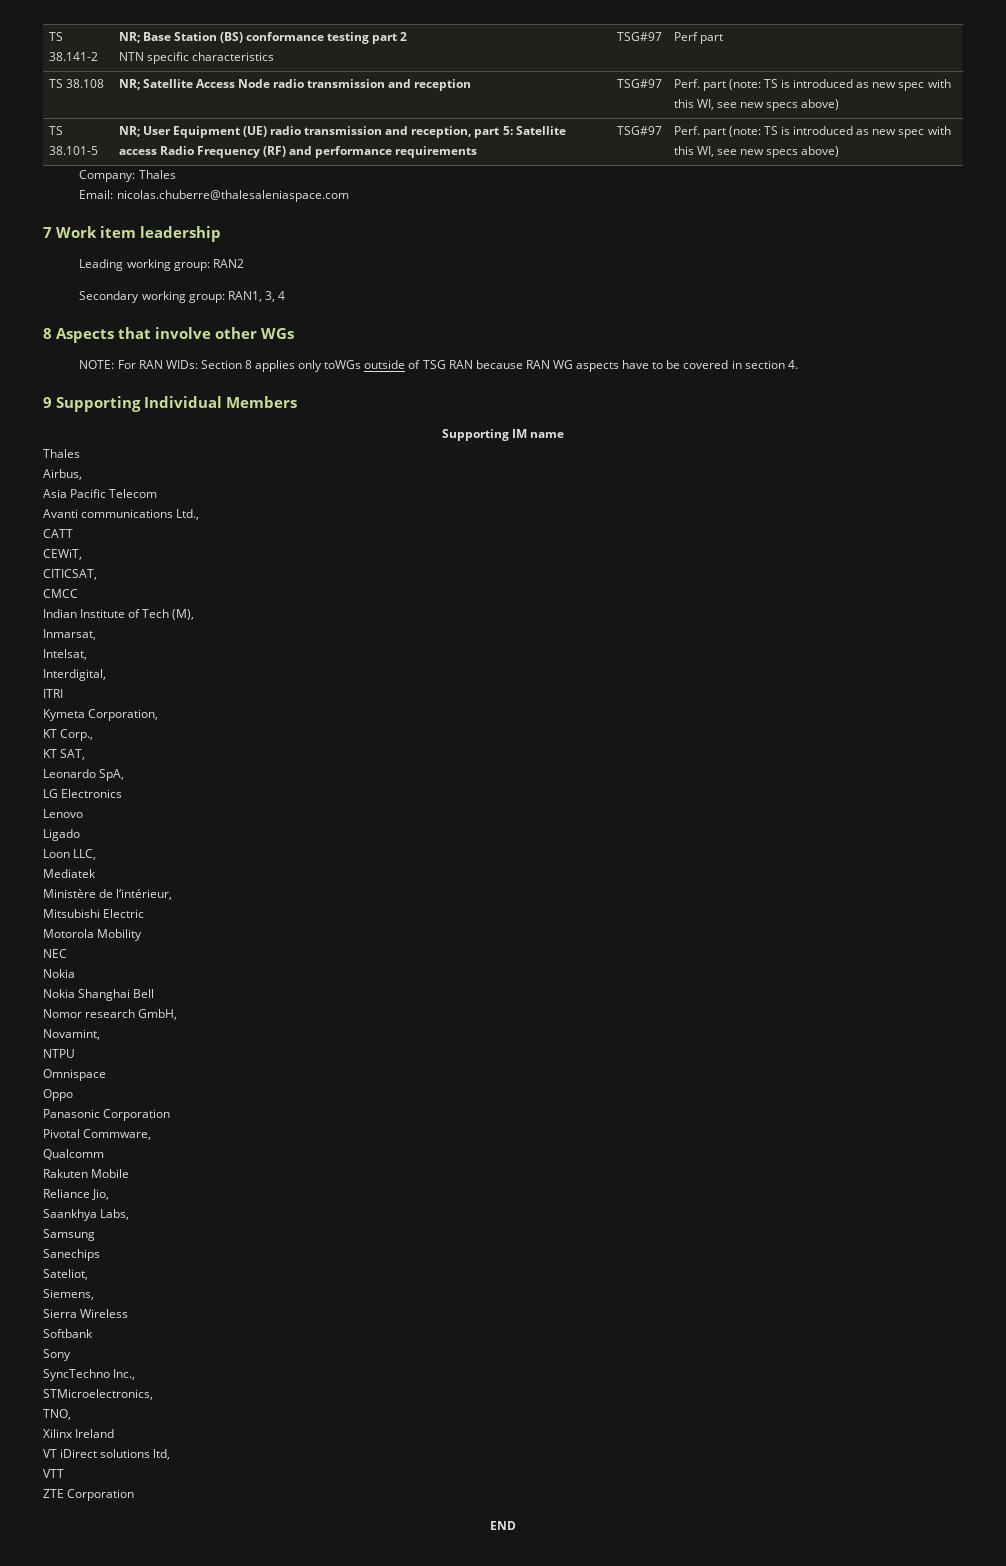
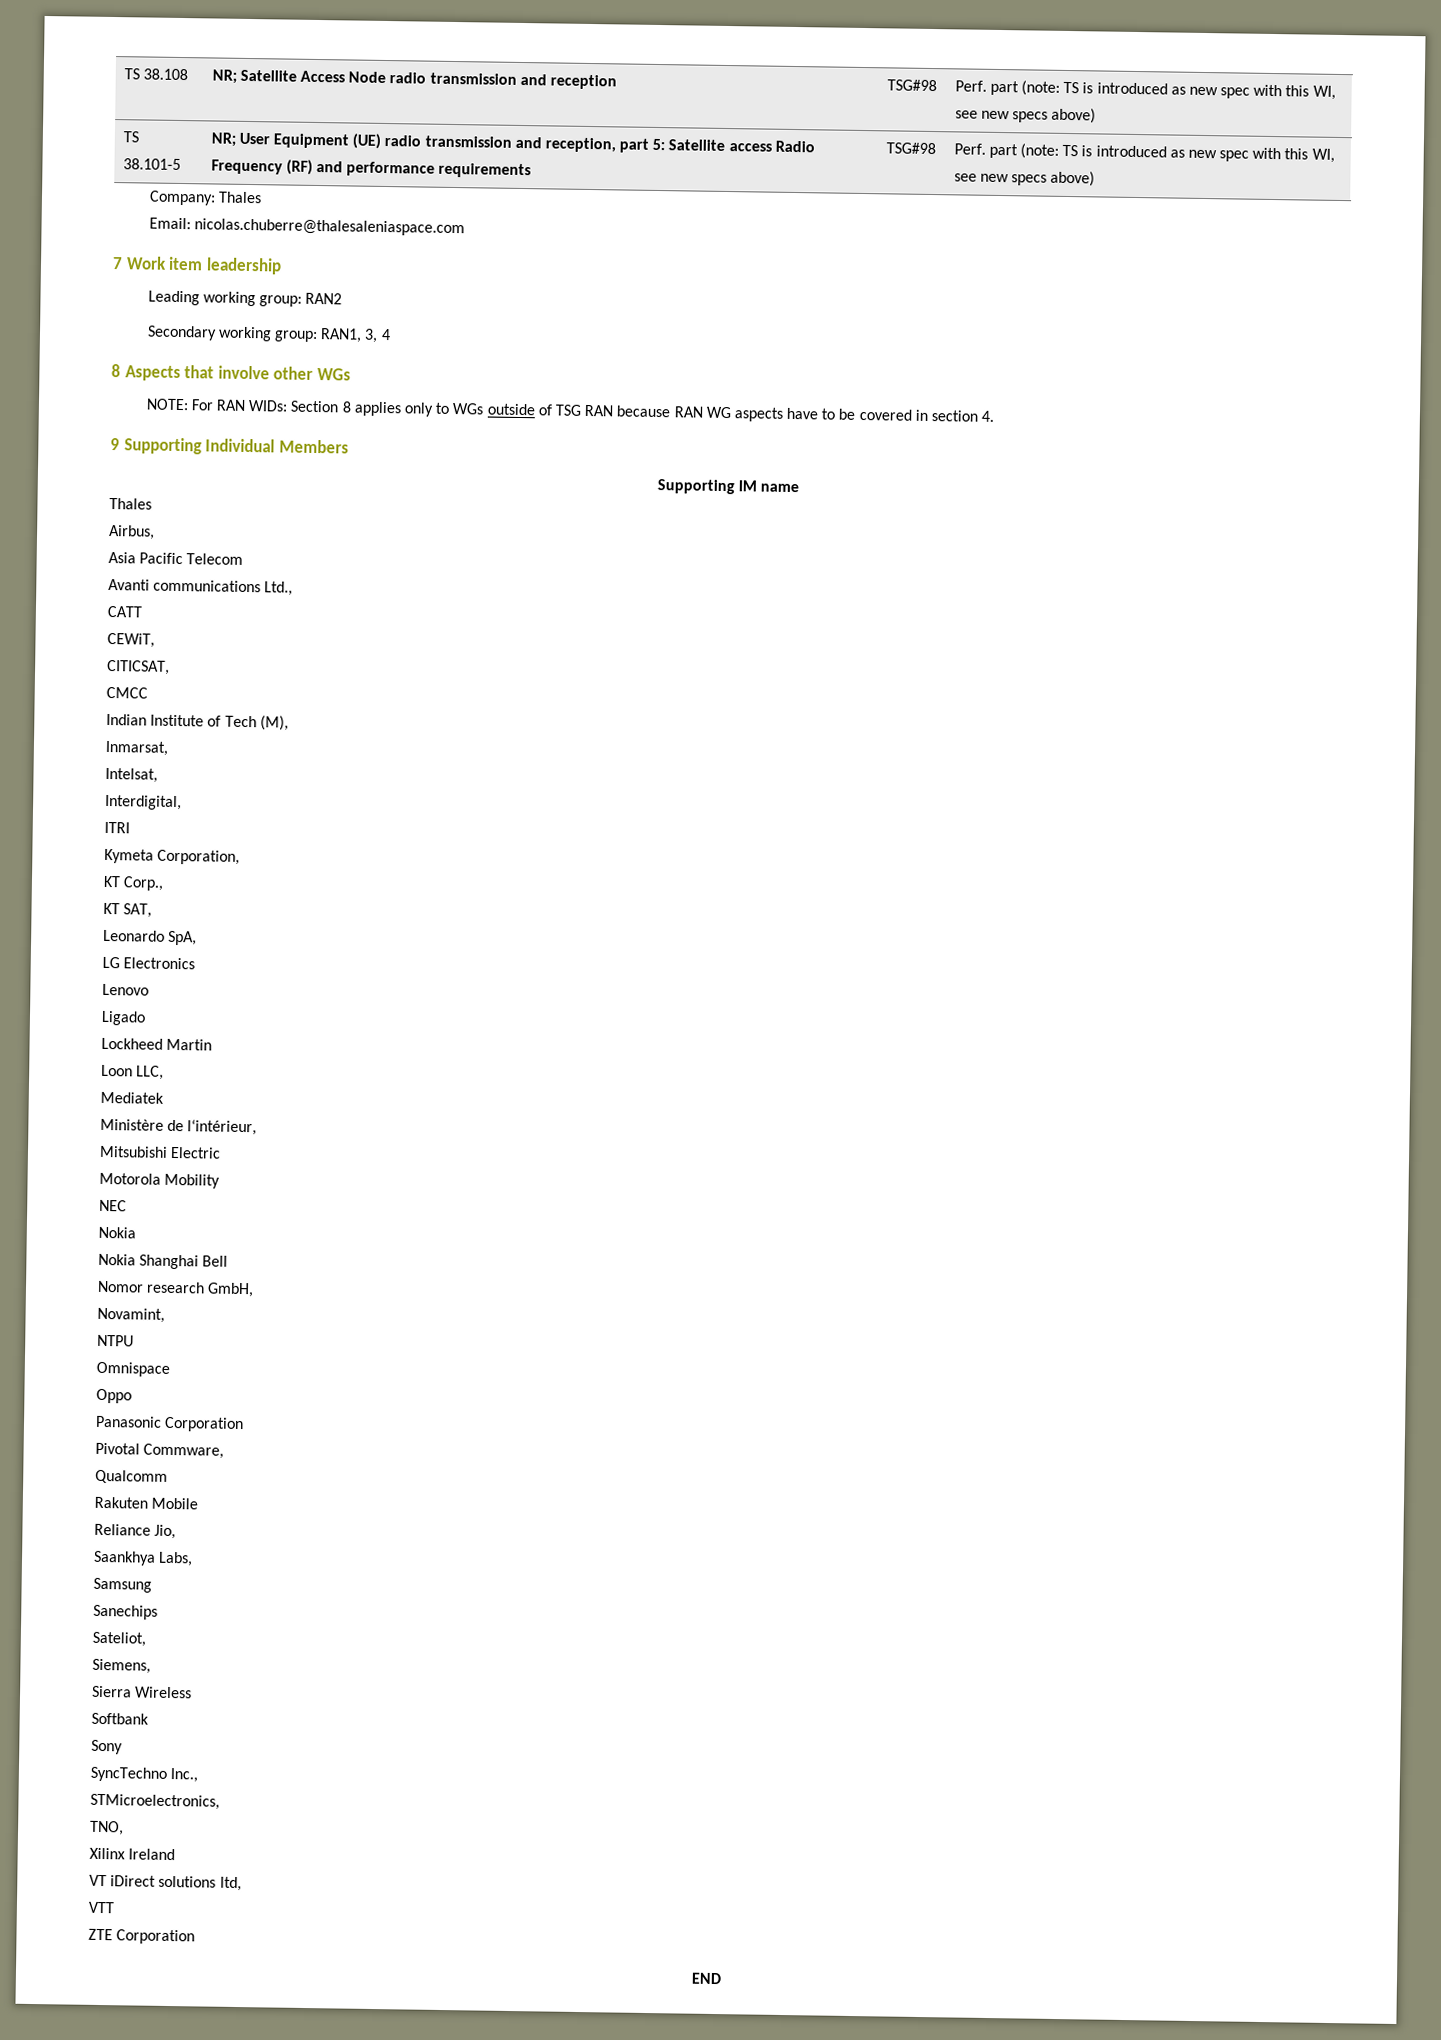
- TS 38.141-2 | NR; Base Station (BS) conformance testing part 2
- NTN specific characteristics | TSG#97 | Perf part
- TS 38.108 | NR; Satellite Access Node radio transmission and reception | TSG#97 | Perf. part (note: TS is introduced as new spec with this WI, see new specs above)
+ TS 38.108 | NR; Satellite Access Node radio transmission and reception | TSG#98 | Perf. part (note: TS is introduced as new spec with this WI, see new specs above)
- TS 38.101-5 | NR; User Equipment (UE) radio transmission and reception, part 5: Satellite access Radio Frequency (RF) and performance requirements | TSG#97 | Perf. part (note: TS is introduced as new spec with this WI, see new specs above)
+ TS 38.101-5 | NR; User Equipment (UE) radio transmission and reception, part 5: Satellite access Radio Frequency (RF) and performance requirements | TSG#98 | Perf. part (note: TS is introduced as new spec with this WI, see new specs above)
- NOTE: For RAN WIDs: Section 8 applies only toWGs outside of TSG RAN because RAN WG aspects have to be covered in section 4.
+ NOTE: For RAN WIDs: Section 8 applies only to WGs outside of TSG RAN because RAN WG aspects have to be covered in section 4.
+ Lockheed Martin

